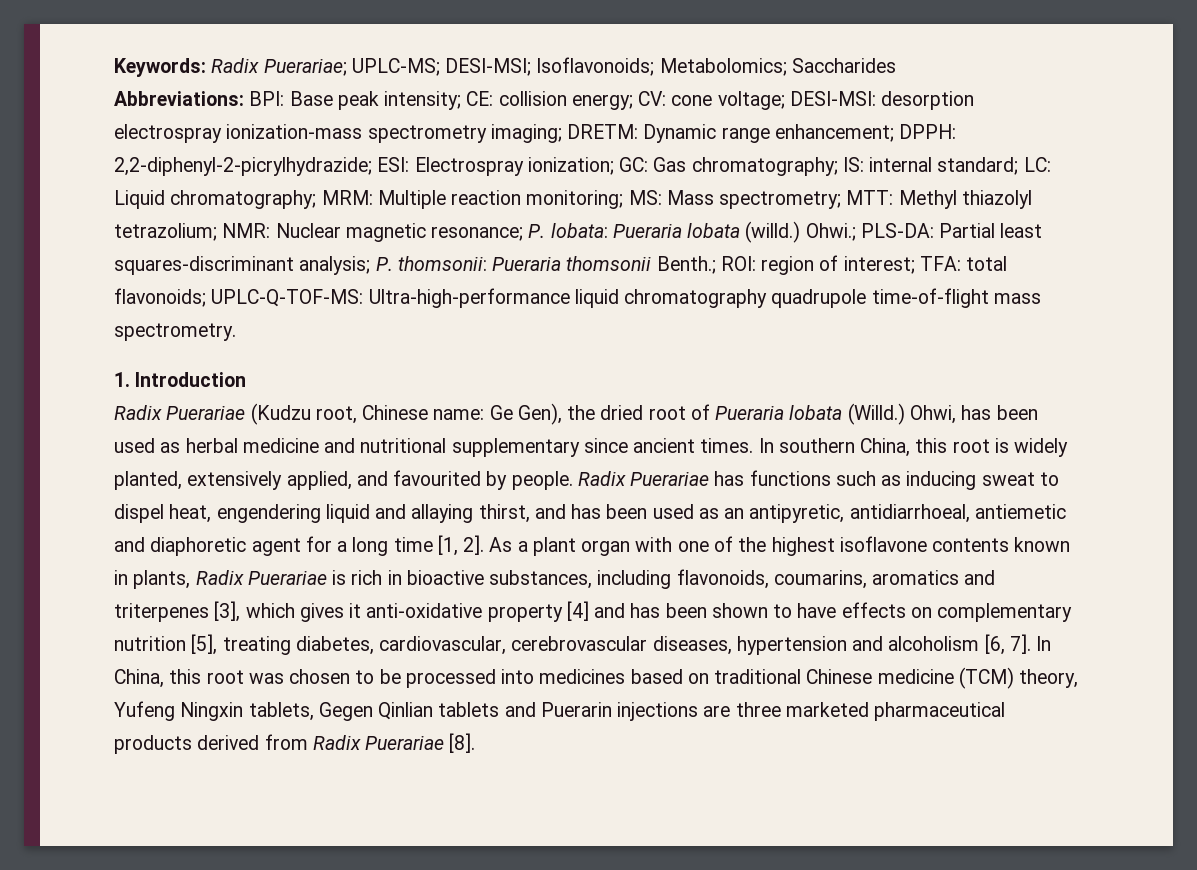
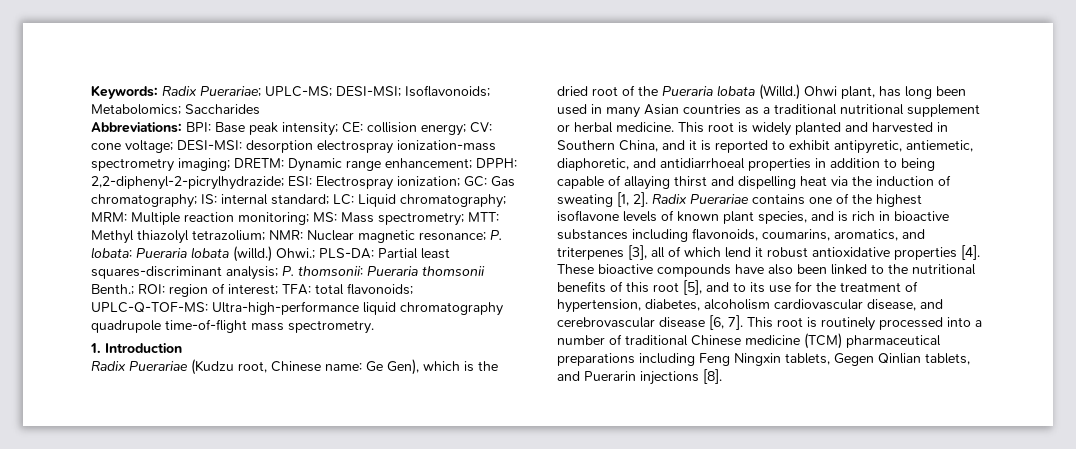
- Radix Puerariae (Kudzu root, Chinese name: Ge Gen), the dried root of Pueraria lobata (Willd.)
+ Radix Puerariae (Kudzu root, Chinese name: Ge Gen), which is the dried root of the Pueraria lobata (Willd.)
- Ohwi, has been used as herbal medicine and nutritional supplementary since ancient times. In southern China, this root is widely planted, extensively applied, and favourited by people. Radix Puerariae has functions such as inducing sweat to dispel heat, engendering liquid and allaying thirst, and has been used as an antipyretic, antidiarrhoeal, antiemetic and diaphoretic agent for a long time [1, 2]. As a plant organ with one of the highest isoflavone contents known in plants, Radix Puerariae is rich in bioactive substances, including flavonoids, coumarins, aromatics and triterpenes [3], which gives it anti-oxidative property [4] and has been shown to have effects on complementary nutrition [5], treating diabetes, cardiovascular, cerebrovascular diseases, hypertension and alcoholism [6, 7]. In China, this root was chosen to be processed into medicines based on traditional Chinese medicine (TCM) theory, Yufeng Ningxin tablets, Gegen Qinlian tablets and Puerarin injections are three marketed pharmaceutical products derived from Radix Puerariae [8].
+ Ohwi plant, has long been used in many Asian countries as a traditional nutritional supplement or herbal medicine. This root is widely planted and harvested in Southern China, and it is reported to exhibit antipyretic, antiemetic, diaphoretic, and antidiarrhoeal properties in addition to being capable of allaying thirst and dispelling heat via the induction of sweating [1, 2]. Radix Puerariae contains one of the highest isoflavone levels of known plant species, and is rich in bioactive substances including flavonoids, coumarins, aromatics, and triterpenes [3], all of which lend it robust antioxidative properties [4]. These bioactive compounds have also been linked to the nutritional benefits of this root [5], and to its use for the treatment of hypertension, diabetes, alcoholism cardiovascular disease, and cerebrovascular disease [6, 7]. This root is routinely processed into a number of traditional Chinese medicine (TCM) pharmaceutical preparations including Feng Ningxin tablets, Gegen Qinlian tablets, and Puerarin injections [8].

